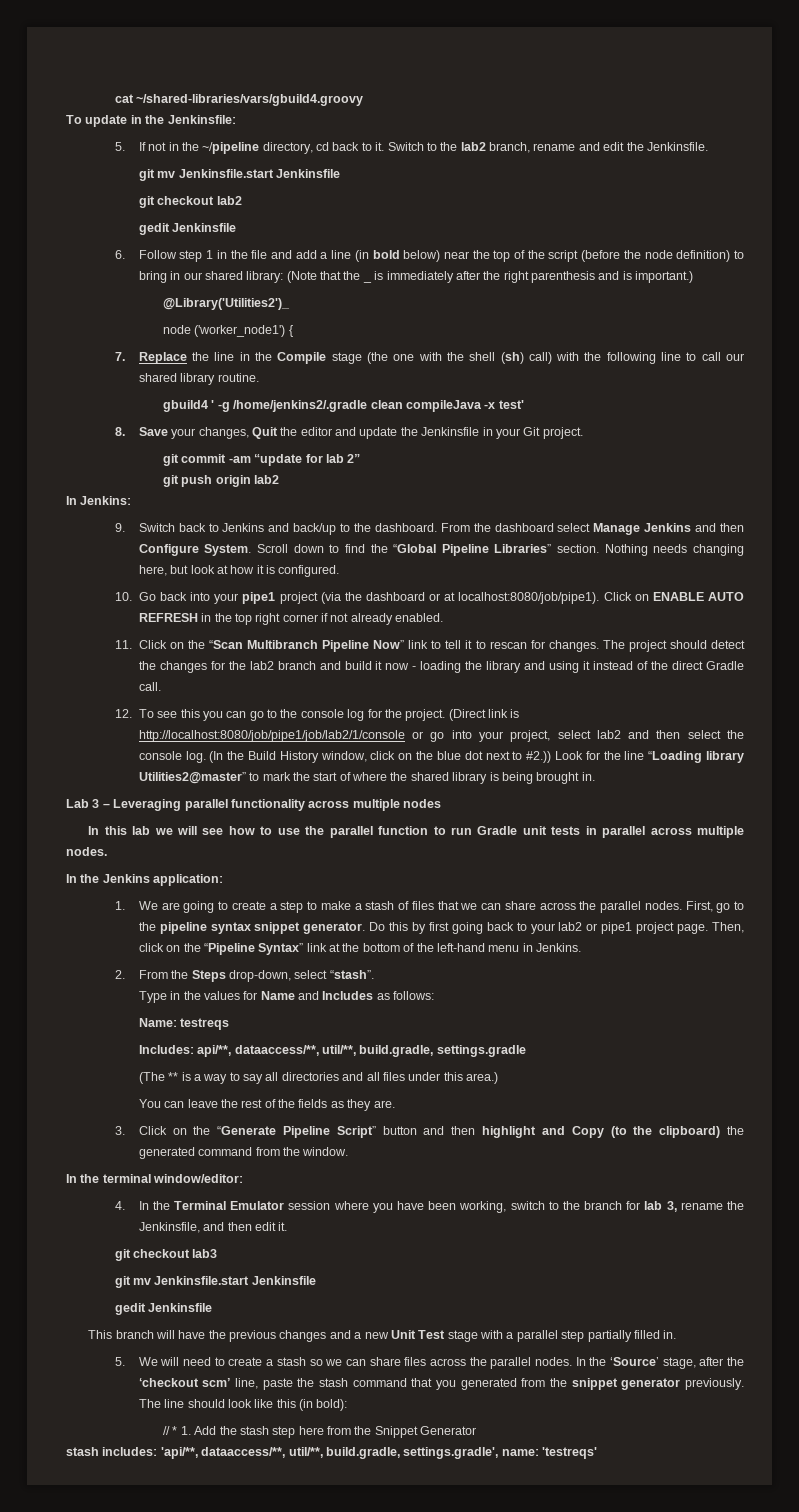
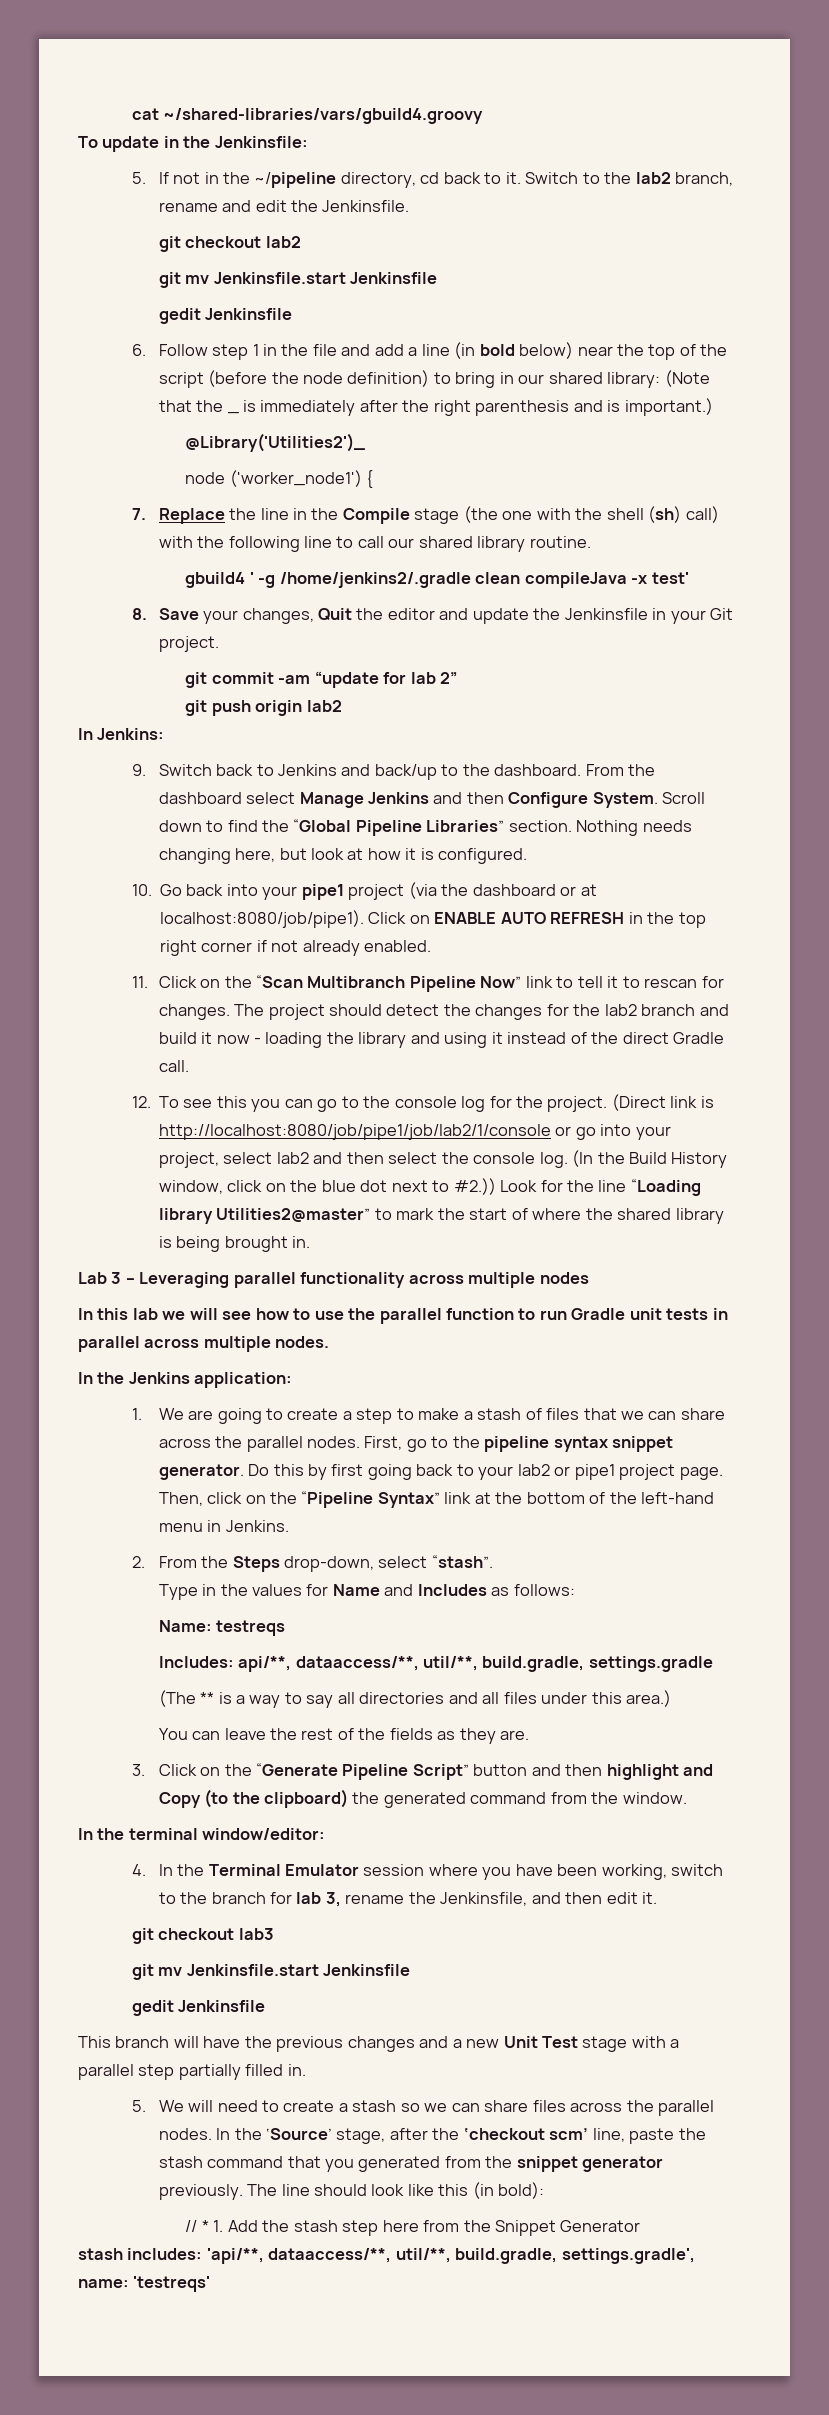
  Switch to the lab2 branch, rename and edit the Jenkinsfile.
+ git checkout lab2
  git mv Jenkinsfile.start Jenkinsfile
- git checkout lab2

